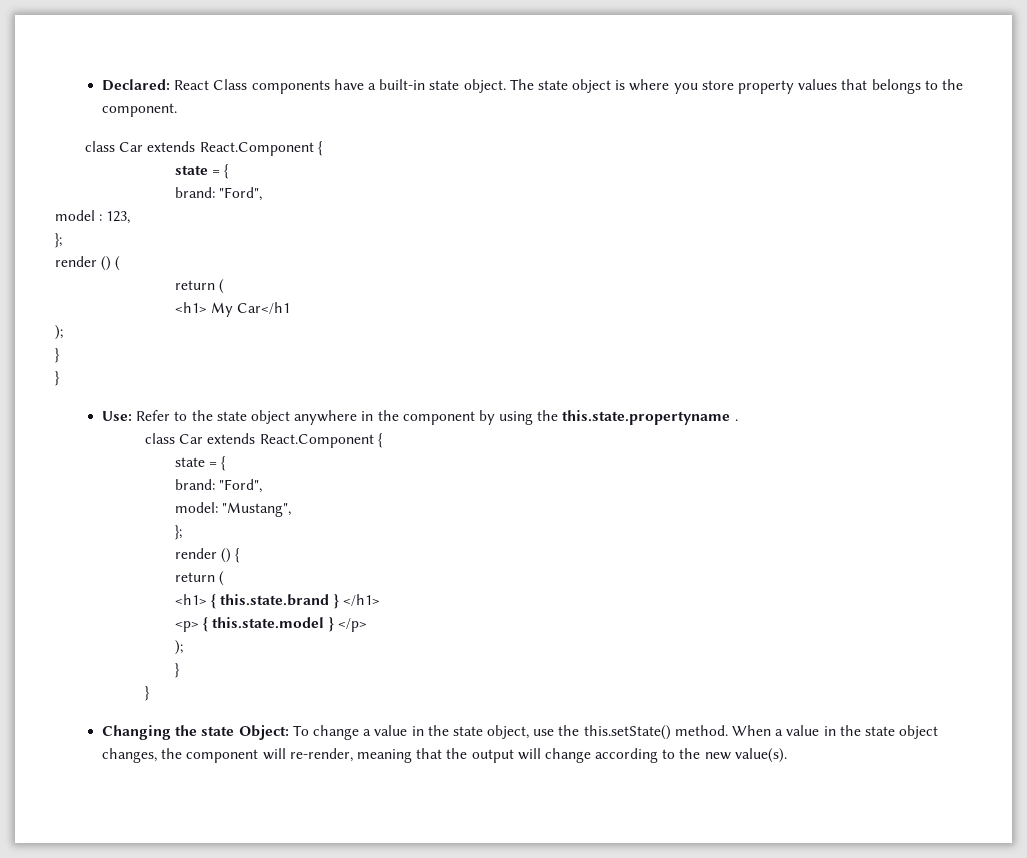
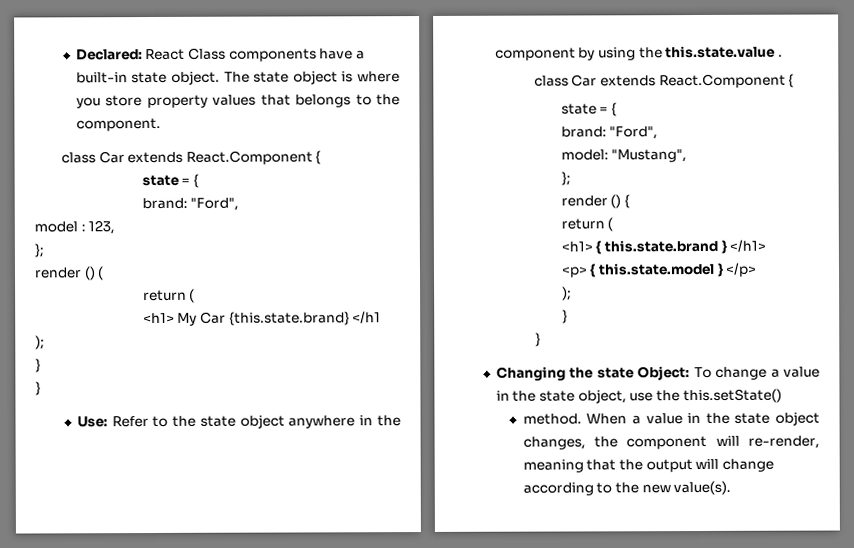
- <h1> My Car</h1
+ <h1> My Car {this.state.brand} </h1
- Use: Refer to the state object anywhere in the component by using the this.state.propertyname .
+ Use: Refer to the state object anywhere in the component by using the this.state.value .
- Changing the state Object: To change a value in the state object, use the this.setState() method.
+ Changing the state Object: To change a value in the state object, use the this.setState()
+ method.

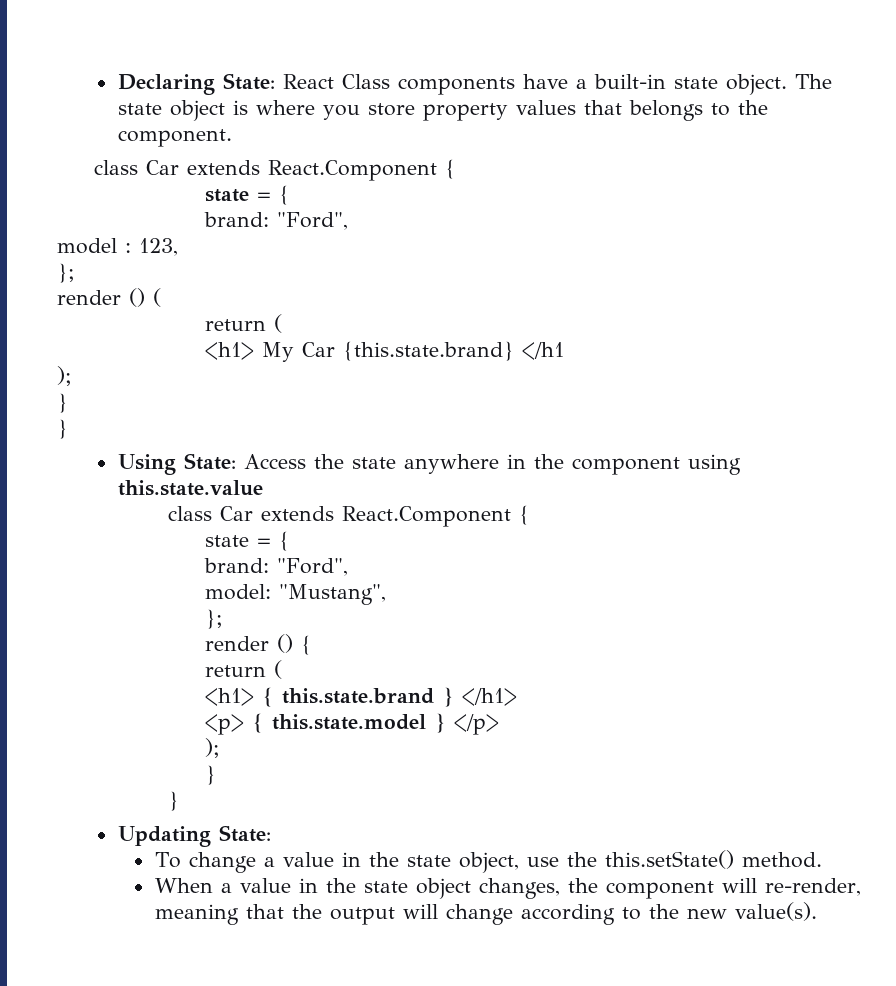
- Declared: React Class components have a built-in state object.
+ Declaring State: React Class components have a built-in state object.
- Use: Refer to the state object anywhere in the component by using the this.state.value .
+ Using State: Access the state anywhere in the component using this.state.value
- Changing the state Object: To change a value in the state object, use the this.setState()
- method. When a value in the state object changes, the component will re-render, meaning that the output will change according to the new value(s).
+ Updating State:
+ To change a value in the state object, use the this.setState() method.
+ When a value in the state object changes, the component will re-render, meaning that the output will change according to the new value(s).

